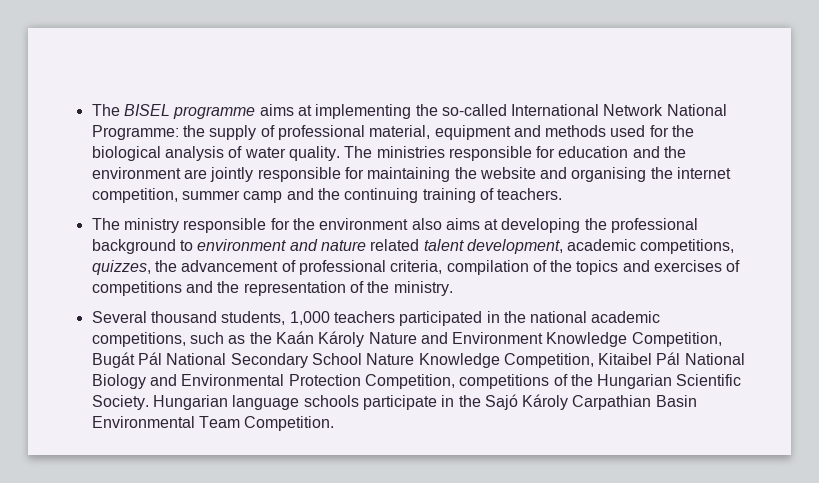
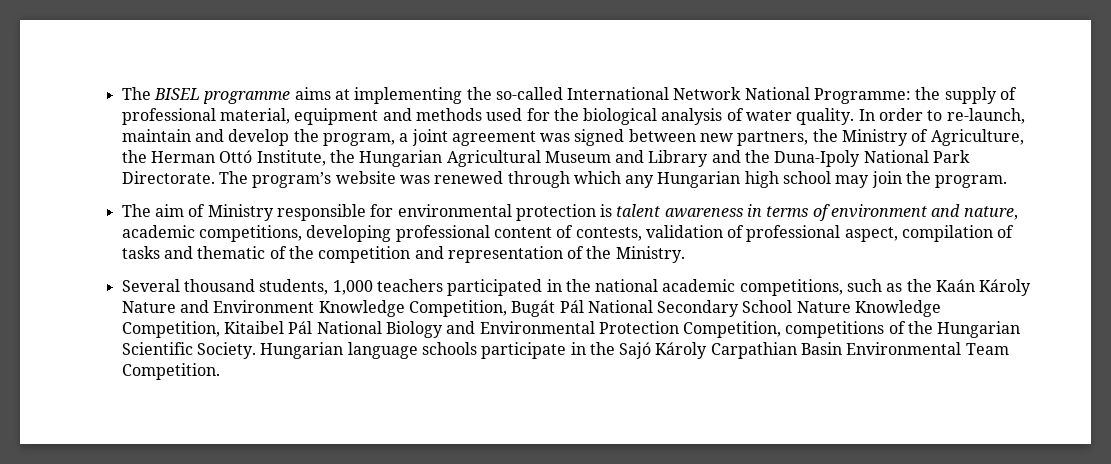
- The ministries responsible for education and the environment are jointly responsible for maintaining the website and organising the internet competition, summer camp and the continuing training of teachers.
- The ministry responsible for the environment also aims at developing the professional background to environment and nature related talent development, academic competitions, quizzes, the advancement of professional criteria, compilation of the topics and exercises of competitions and the representation of the ministry.
+ In order to re-launch, maintain and develop the program, a joint agreement was signed between new partners, the Ministry of Agriculture, the Herman Ottó Institute, the Hungarian Agricultural Museum and Library and the Duna-Ipoly National Park Directorate. The program’s website was renewed through which any Hungarian high school may join the program.
+ The aim of Ministry responsible for environmental protection is talent awareness in terms of environment and nature, academic competitions, developing professional content of contests, validation of professional aspect, compilation of tasks and thematic of the competition and representation of the Ministry.

